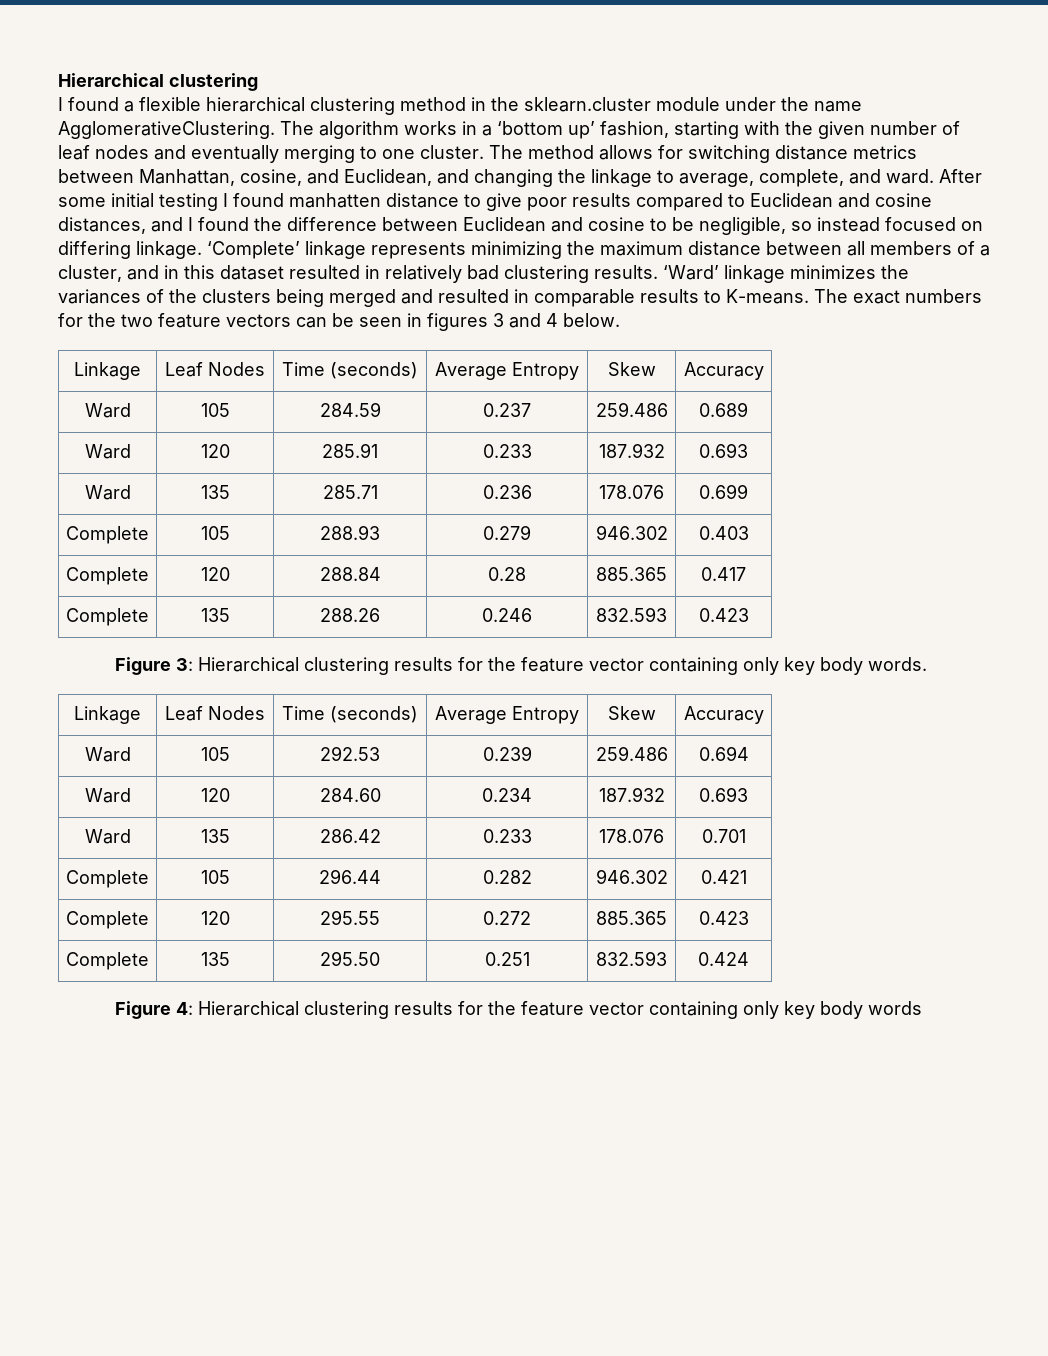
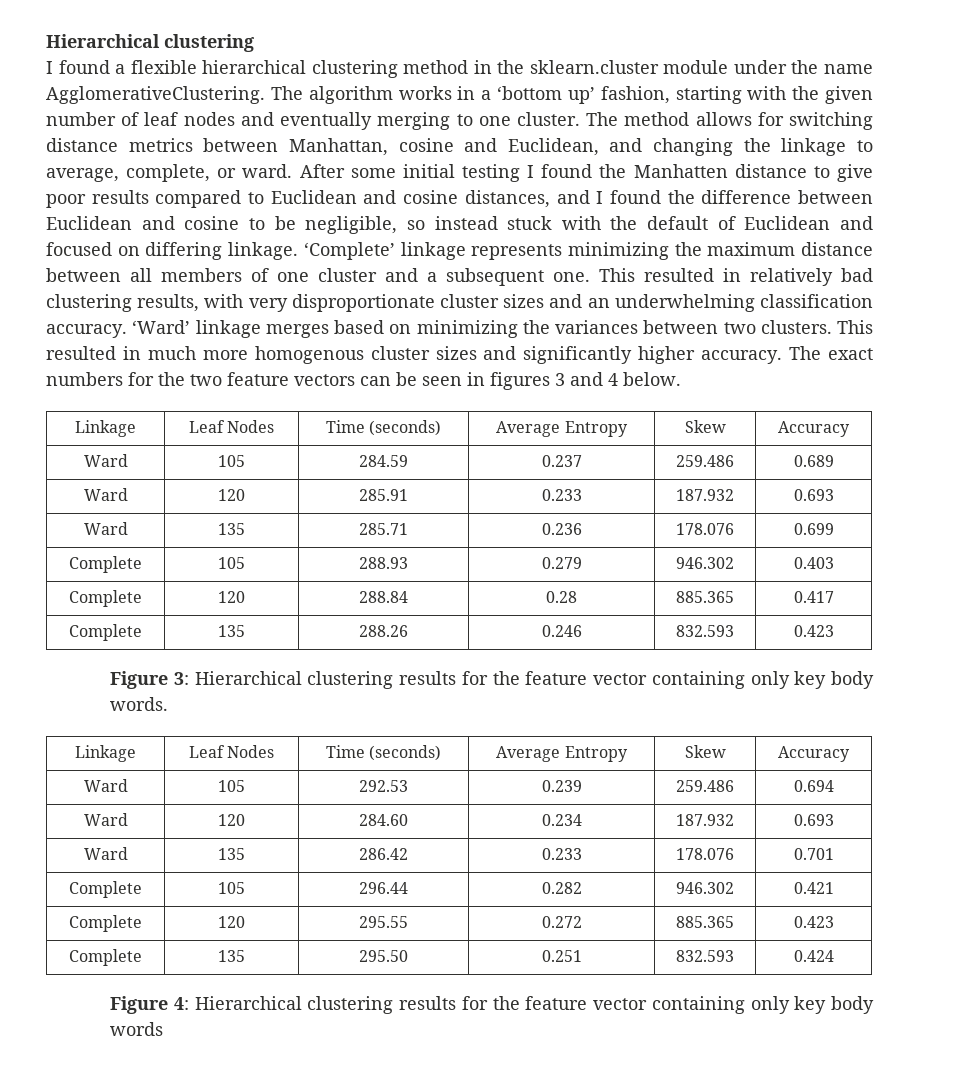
- The method allows for switching distance metrics between Manhattan, cosine, and Euclidean, and changing the linkage to average, complete, and ward.
+ The method allows for switching distance metrics between Manhattan, cosine and Euclidean, and changing the linkage to average, complete, or ward.
- After some initial testing I found manhatten distance to give poor results compared to Euclidean and cosine distances, and I found the difference between Euclidean and cosine to be negligible, so instead focused on differing linkage.
+ After some initial testing I found the Manhatten distance to give poor results compared to Euclidean and cosine distances, and I found the difference between Euclidean and cosine to be negligible, so instead stuck with the default of Euclidean and focused on differing linkage.
- ‘Complete’ linkage represents minimizing the maximum distance between all members of a cluster, and in this dataset resulted in relatively bad clustering results. ‘Ward’ linkage minimizes the variances of the clusters being merged and resulted in comparable results to K-means.
+ ‘Complete’ linkage represents minimizing the maximum distance between all members of one cluster and a subsequent one. This resulted in relatively bad clustering results, with very disproportionate cluster sizes and an underwhelming classification accuracy. ‘Ward’ linkage merges based on minimizing the variances between two clusters. This resulted in much more homogenous cluster sizes and significantly higher accuracy.

